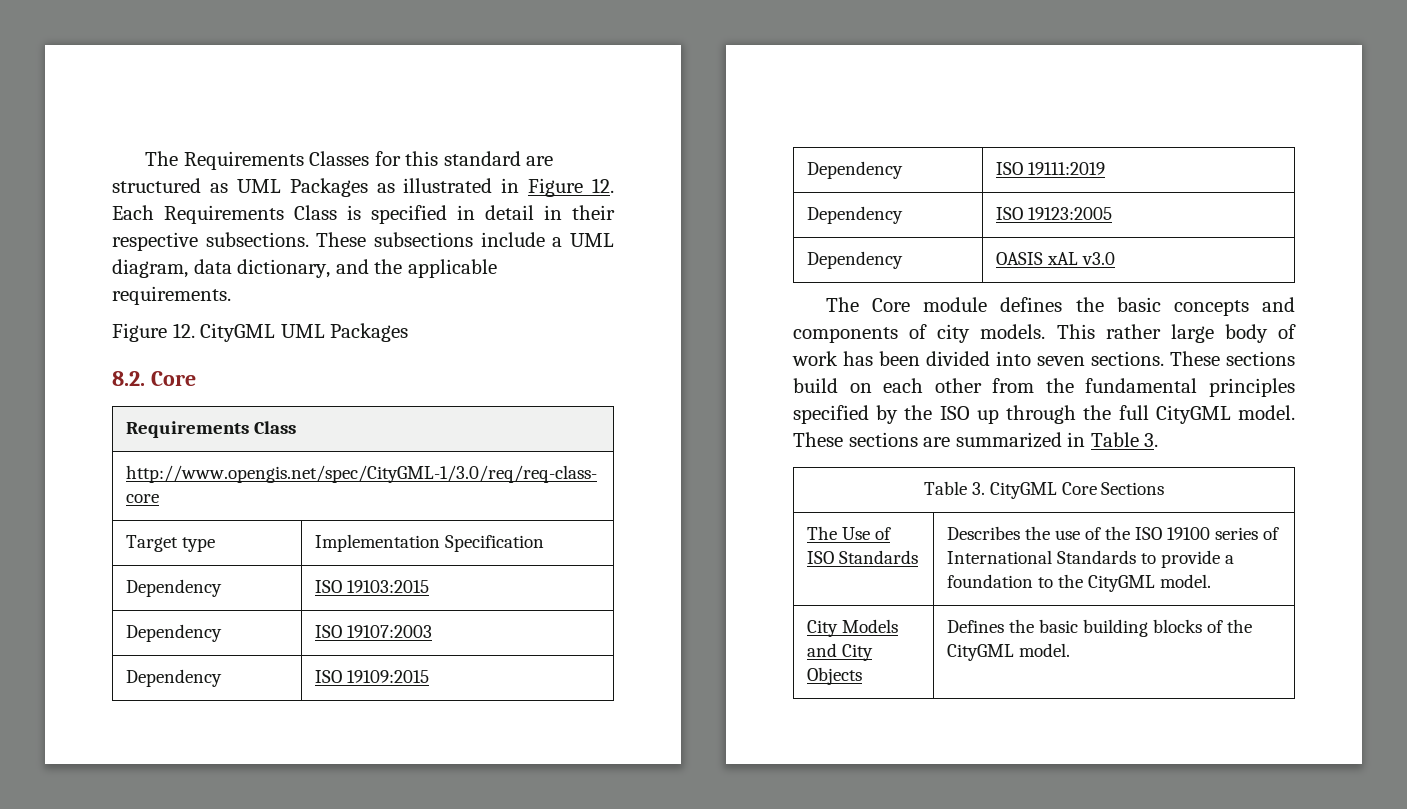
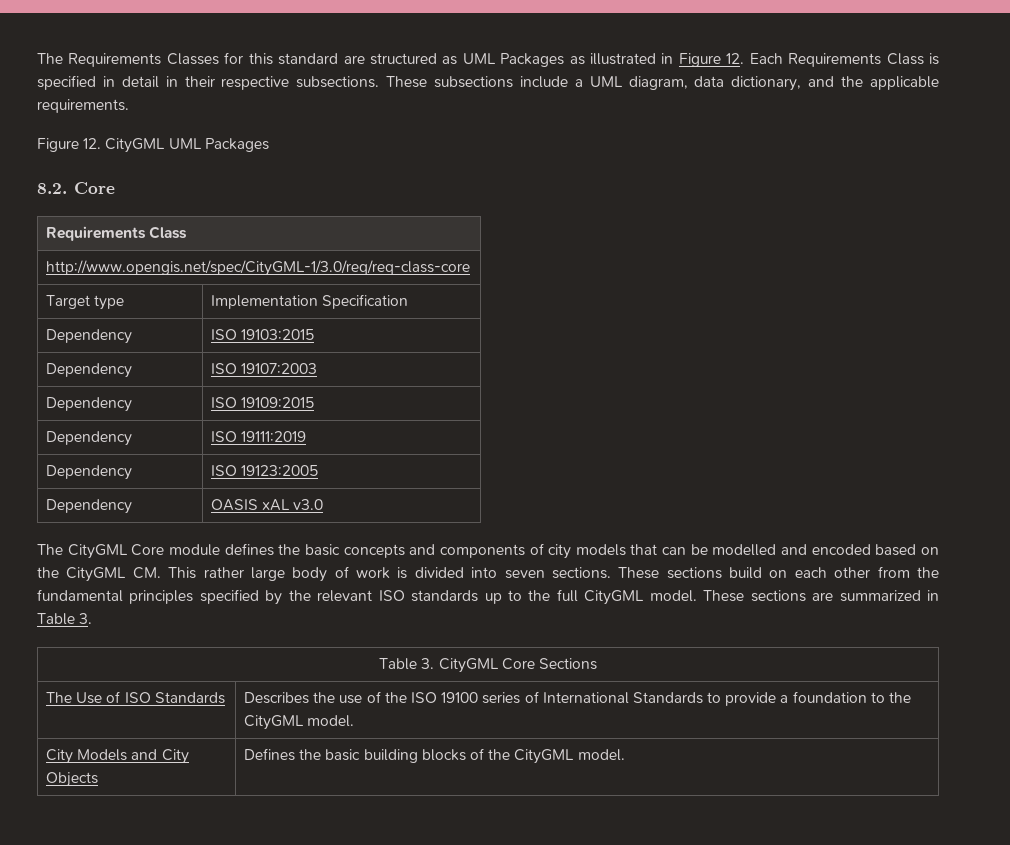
- The Core module defines the basic concepts and components of city models. This rather large body of work has been divided into seven sections.
+ The CityGML Core module defines the basic concepts and components of city models that can be modelled and encoded based on the CityGML CM. This rather large body of work is divided into seven sections.
- These sections build on each other from the fundamental principles specified by the ISO up through the full CityGML model.
+ These sections build on each other from the fundamental principles specified by the relevant ISO standards up to the full CityGML model.

